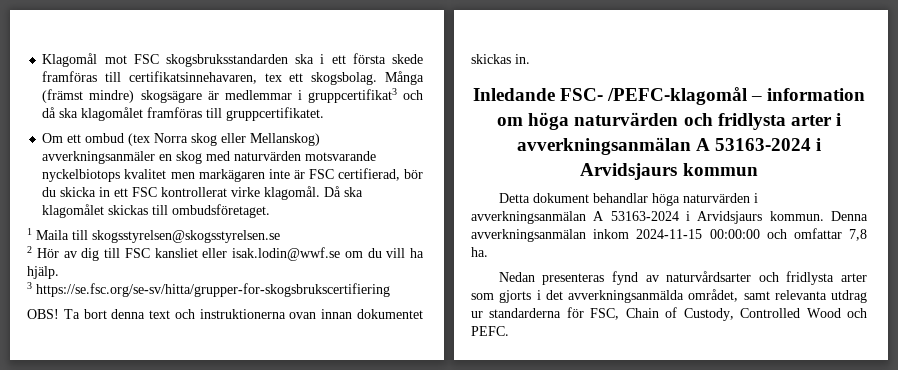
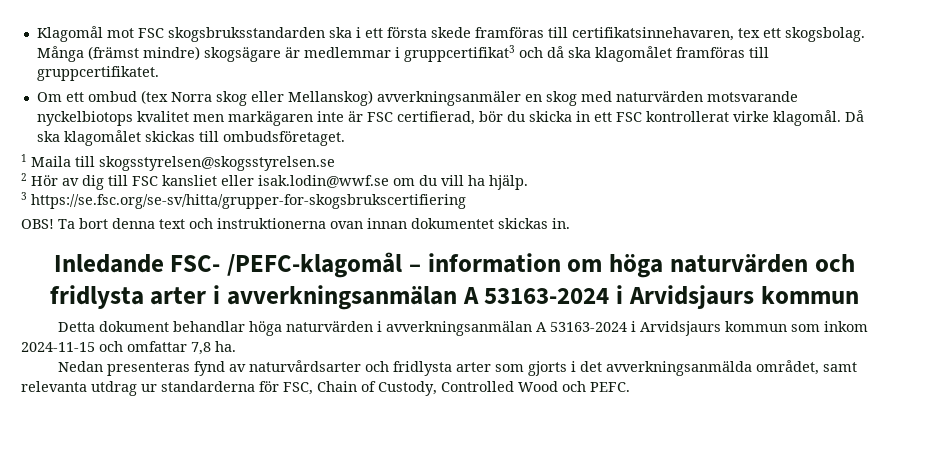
- Detta dokument behandlar höga naturvärden i avverkningsanmälan A 53163-2024 i Arvidsjaurs kommun. Denna avverkningsanmälan inkom 2024-11-15 00:00:00 och omfattar 7,8 ha.
+ Detta dokument behandlar höga naturvärden i avverkningsanmälan A 53163-2024 i Arvidsjaurs kommun som inkom 2024-11-15 och omfattar 7,8 ha.

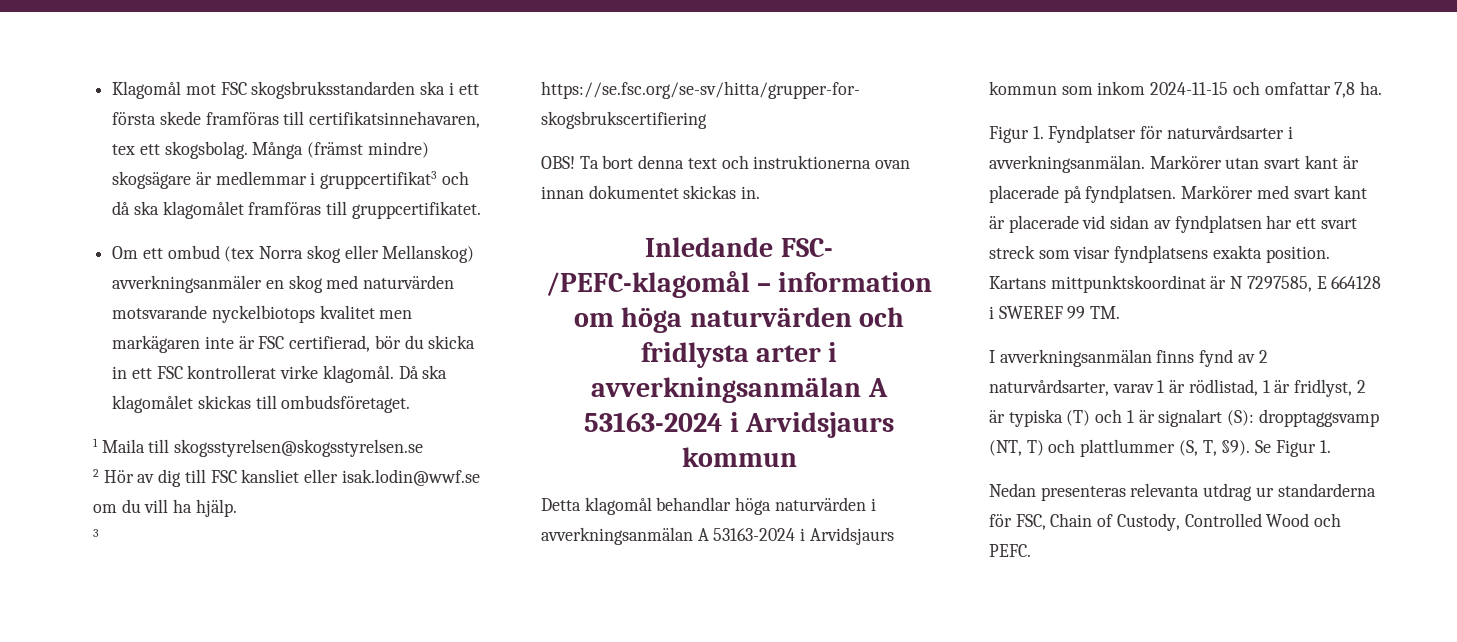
- Detta dokument behandlar höga naturvärden i avverkningsanmälan A 53163-2024 i Arvidsjaurs kommun som inkom 2024-11-15 och omfattar 7,8 ha.
+ Detta klagomål behandlar höga naturvärden i avverkningsanmälan A 53163-2024 i Arvidsjaurs kommun som inkom 2024-11-15 och omfattar 7,8 ha.
- Nedan presenteras fynd av naturvårdsarter och fridlysta arter som gjorts i det avverkningsanmälda området, samt relevanta utdrag ur standarderna för FSC, Chain of Custody, Controlled Wood och PEFC.
+ Figur 1. Fyndplatser för naturvårdsarter i avverkningsanmälan. Markörer utan svart kant är placerade på fyndplatsen. Markörer med svart kant är placerade vid sidan av fyndplatsen har ett svart streck som visar fyndplatsens exakta position. Kartans mittpunktskoordinat är N 7297585, E 664128 i SWEREF 99 TM.
+ I avverkningsanmälan finns fynd av 2 naturvårdsarter, varav 1 är rödlistad, 1 är fridlyst, 2 är typiska (T) och 1 är signalart (S): dropptaggsvamp (NT, T) och plattlummer (S, T, §9). Se Figur 1.
+ Nedan presenteras relevanta utdrag ur standarderna för FSC, Chain of Custody, Controlled Wood och PEFC.

